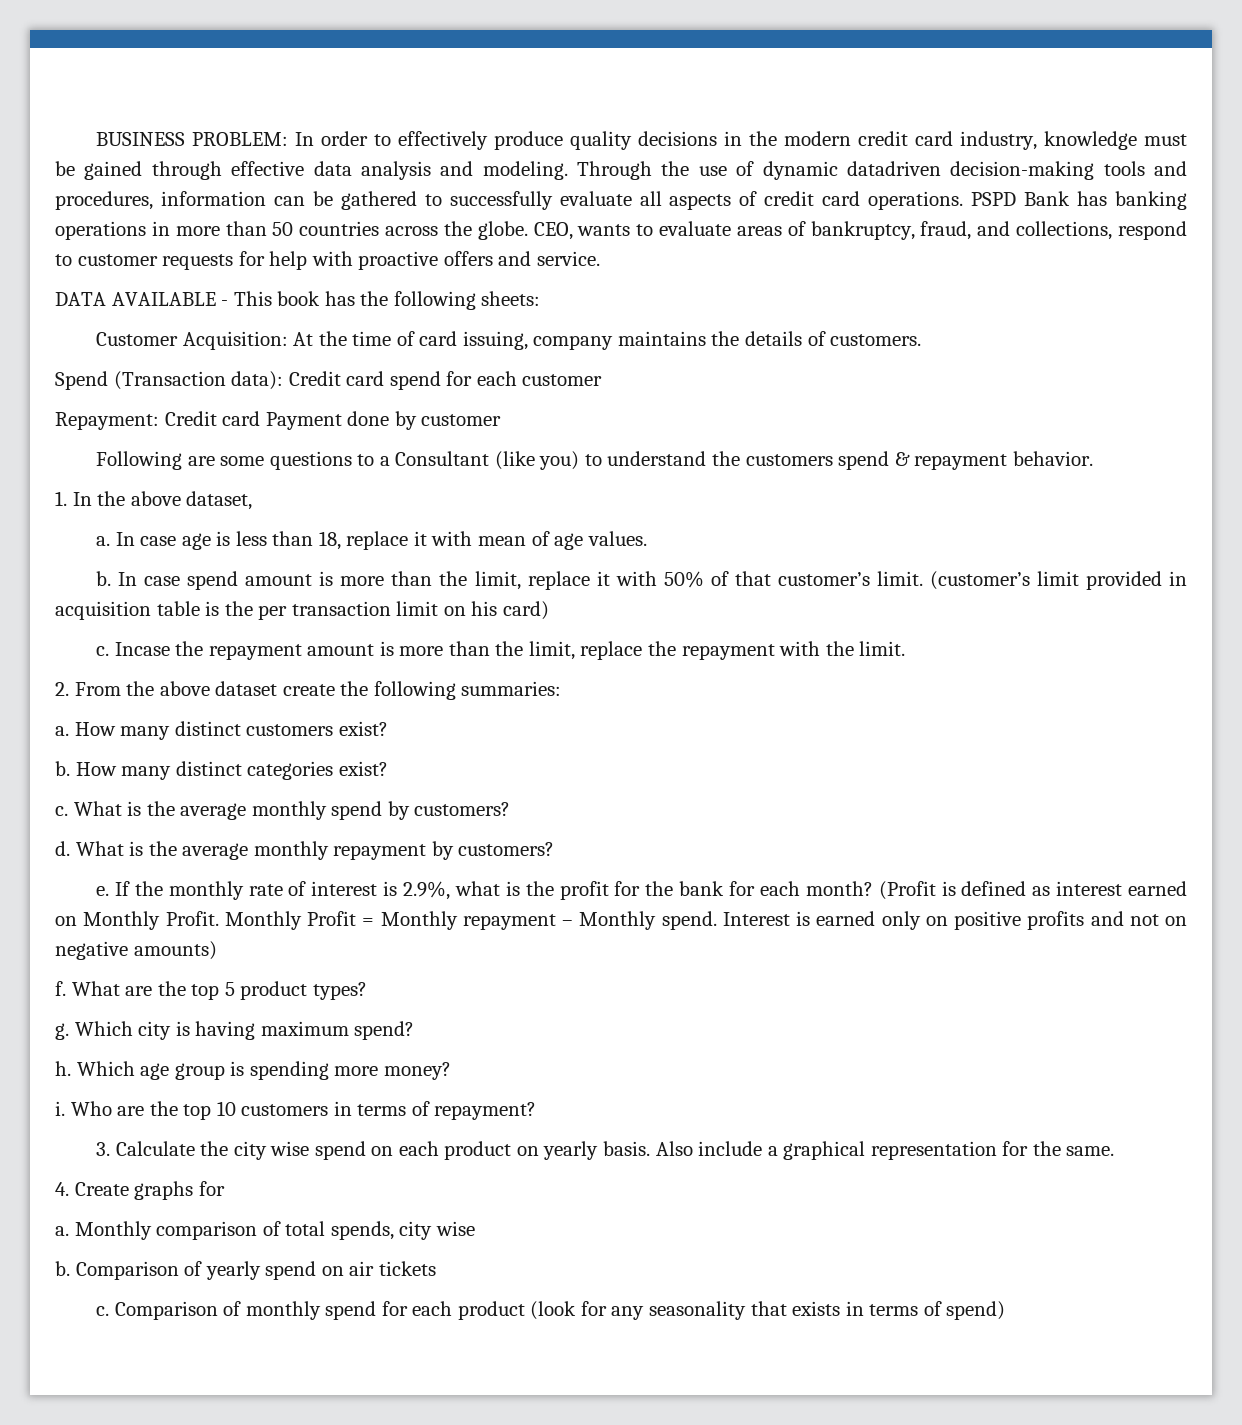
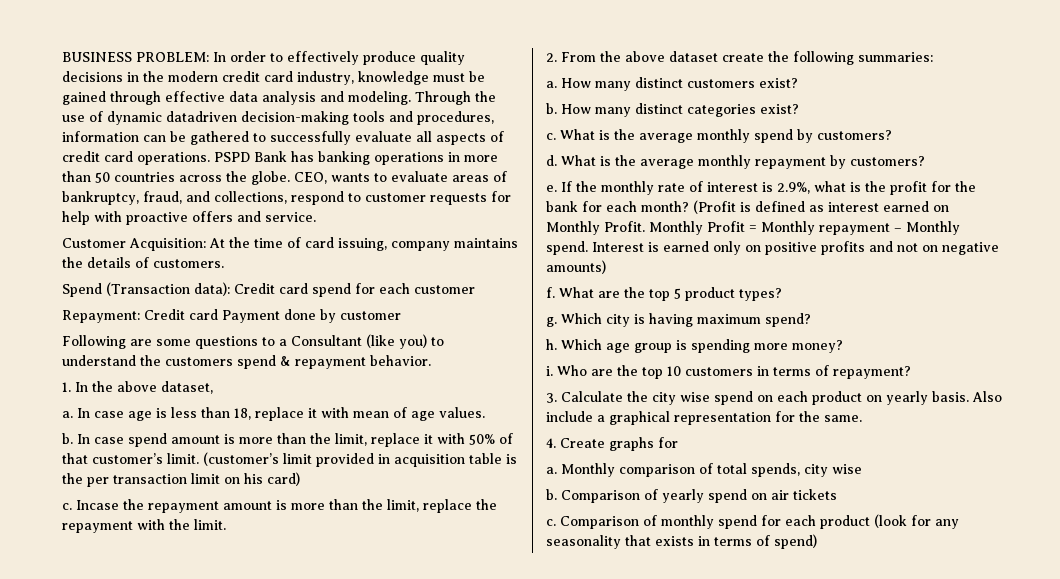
- DATA AVAILABLE - This book has the following sheets:

